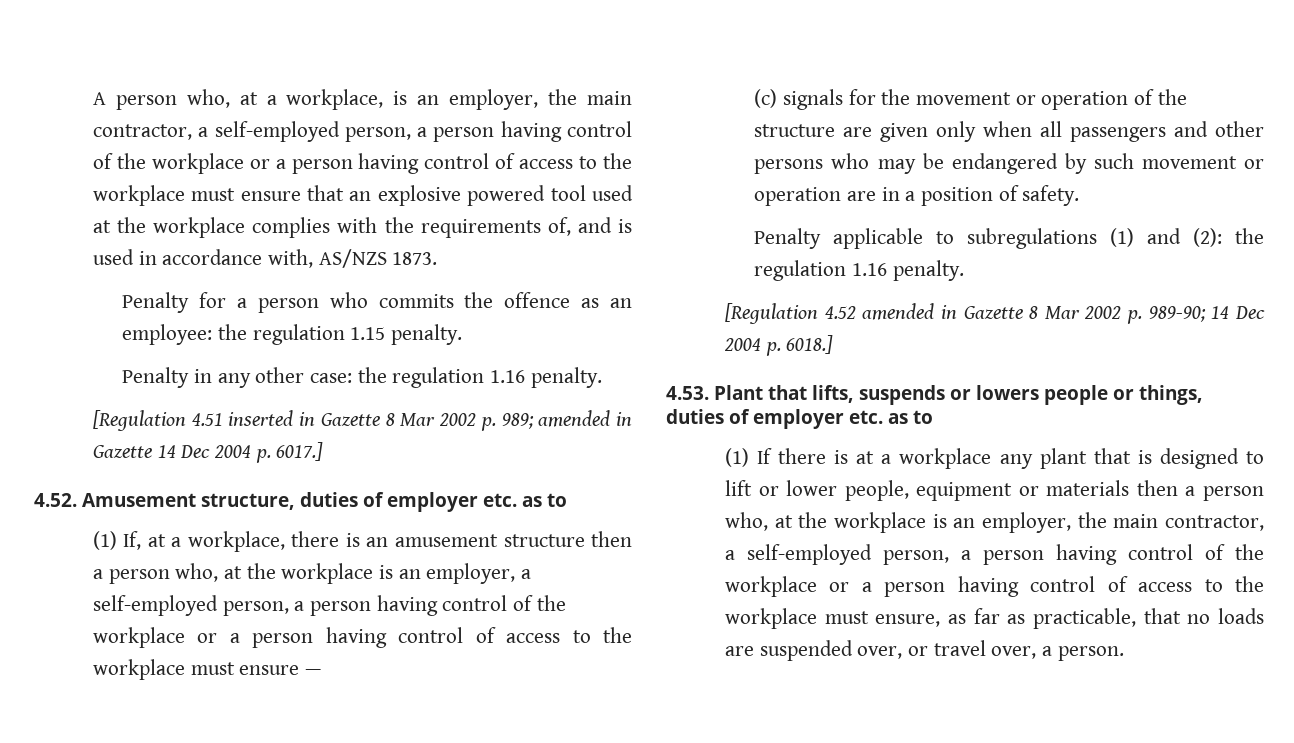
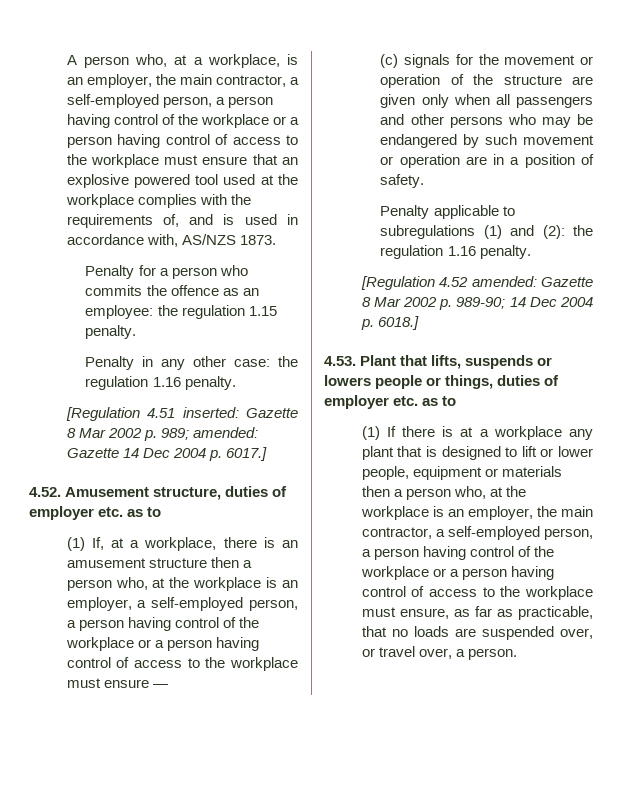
- [Regulation 4.51 inserted in Gazette 8 Mar 2002 p. 989; amended in Gazette 14 Dec 2004 p. 6017.]
+ [Regulation 4.51 inserted: Gazette 8 Mar 2002 p. 989; amended: Gazette 14 Dec 2004 p. 6017.]
- [Regulation 4.52 amended in Gazette 8 Mar 2002 p. 989-90; 14 Dec 2004 p. 6018.]
+ [Regulation 4.52 amended: Gazette 8 Mar 2002 p. 989-90; 14 Dec 2004 p. 6018.]

